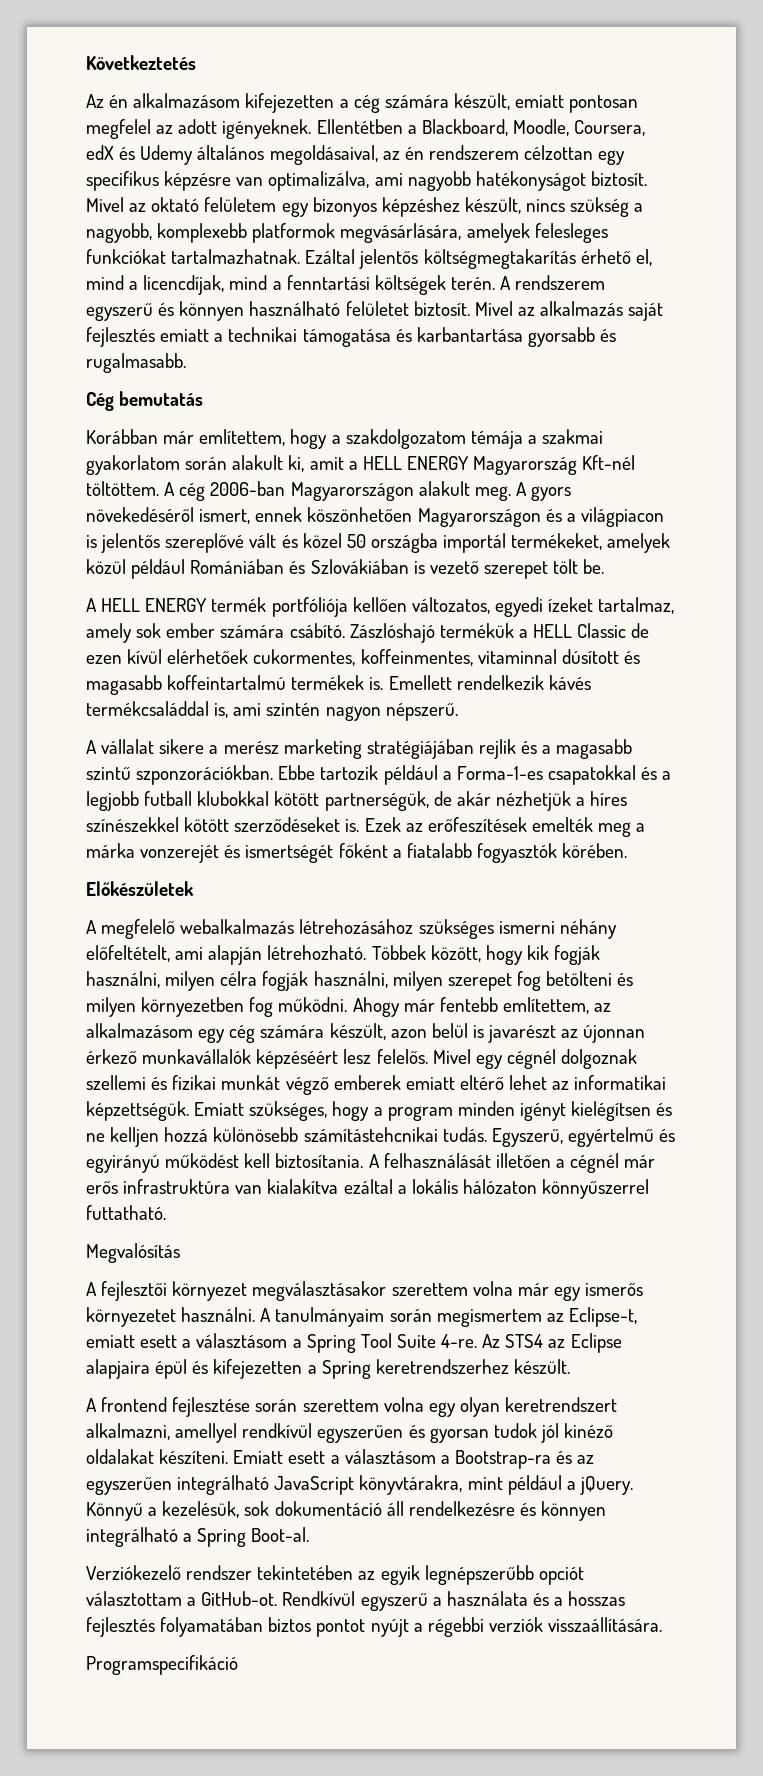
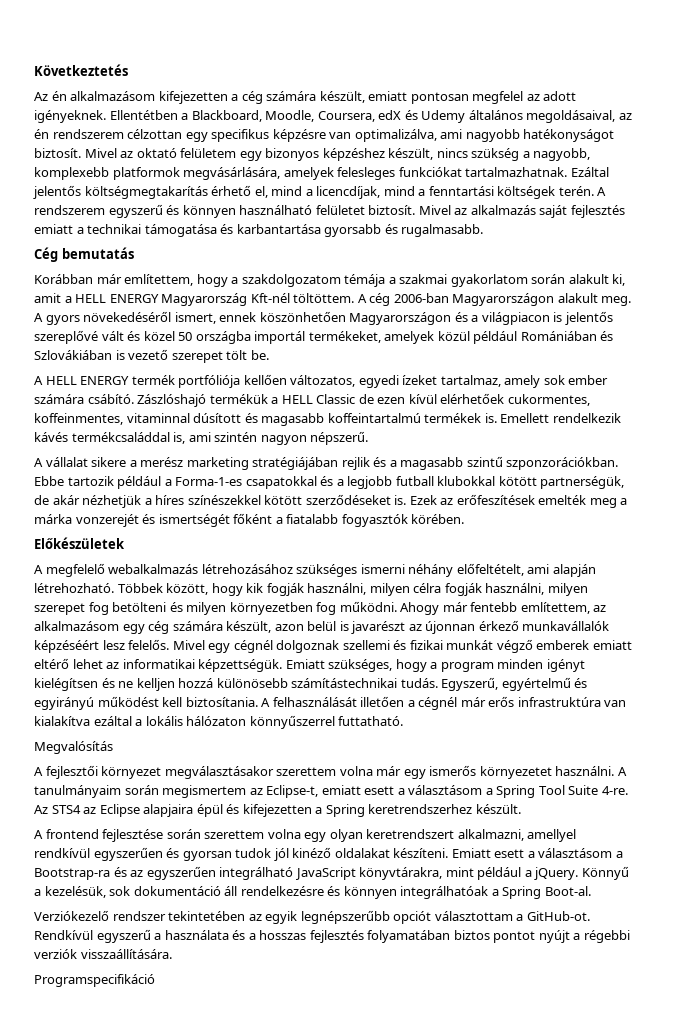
- Emiatt szükséges, hogy a program minden igényt kielégítsen és ne kelljen hozzá különösebb számítástehcnikai tudás.
+ Emiatt szükséges, hogy a program minden igényt kielégítsen és ne kelljen hozzá különösebb számítástechnikai tudás.
- Könnyű a kezelésük, sok dokumentáció áll rendelkezésre és könnyen integrálható a Spring Boot-al.
+ Könnyű a kezelésük, sok dokumentáció áll rendelkezésre és könnyen integrálhatóak a Spring Boot-al.

